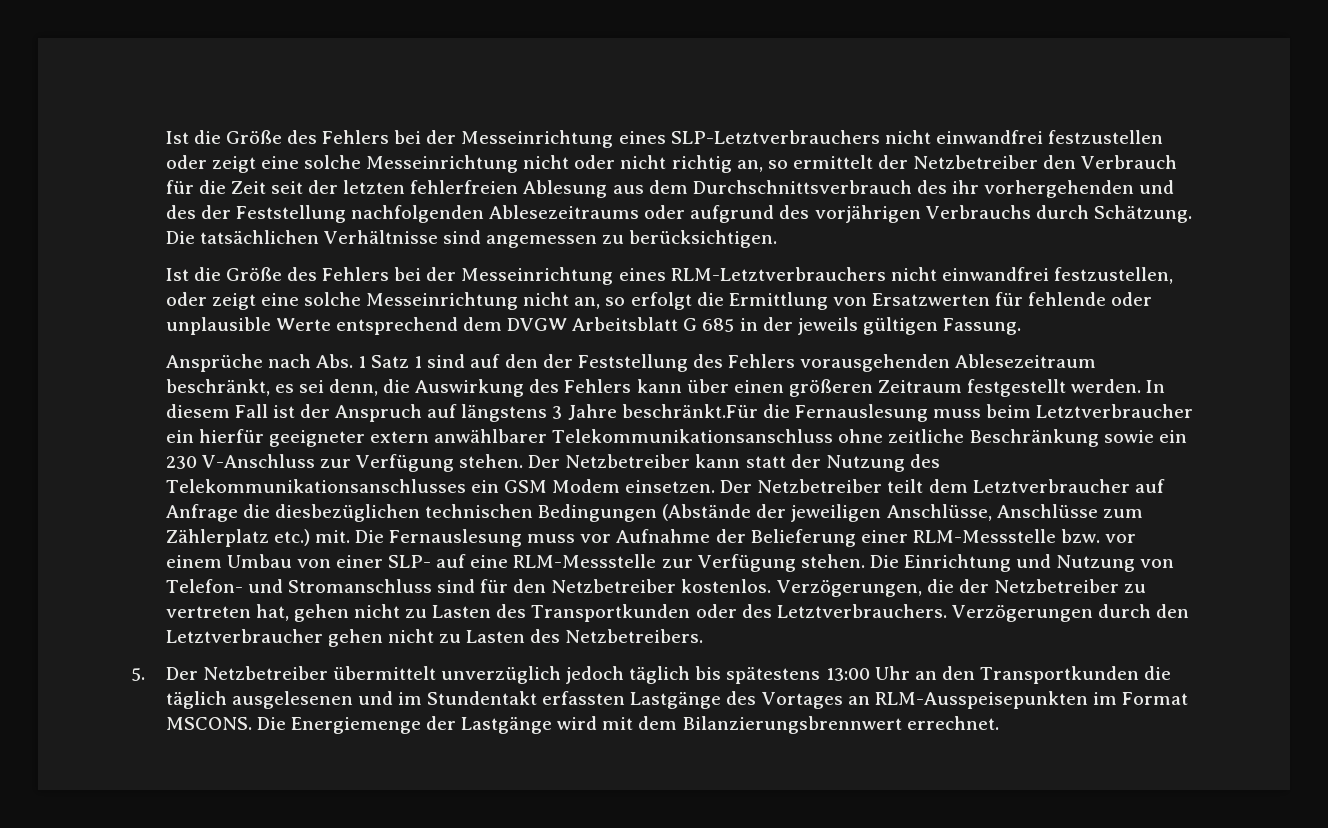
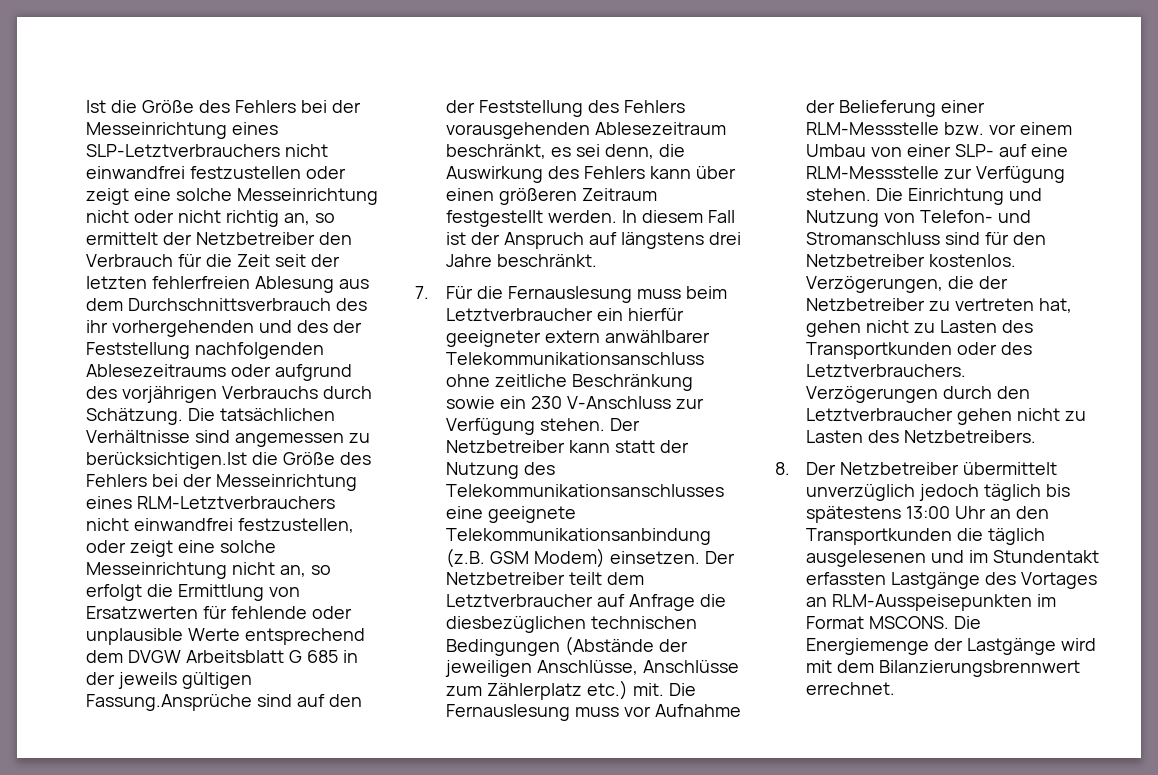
- Die tatsächlichen Verhältnisse sind angemessen zu berücksichtigen.
- Ist die Größe des Fehlers bei der Messeinrichtung eines RLM-Letztverbrauchers nicht einwandfrei festzustellen, oder zeigt eine solche Messeinrichtung nicht an, so erfolgt die Ermittlung von Ersatzwerten für fehlende oder unplausible Werte entsprechend dem DVGW Arbeitsblatt G 685 in der jeweils gültigen Fassung.
- Ansprüche nach Abs. 1 Satz 1 sind auf den der Feststellung des Fehlers vorausgehenden Ablesezeitraum beschränkt, es sei denn, die Auswirkung des Fehlers kann über einen größeren Zeitraum festgestellt werden.
+ Die tatsächlichen Verhältnisse sind angemessen zu berücksichtigen.Ist die Größe des Fehlers bei der Messeinrichtung eines RLM-Letztverbrauchers nicht einwandfrei festzustellen, oder zeigt eine solche Messeinrichtung nicht an, so erfolgt die Ermittlung von Ersatzwerten für fehlende oder unplausible Werte entsprechend dem DVGW Arbeitsblatt G 685 in der jeweils gültigen Fassung.Ansprüche sind auf den der Feststellung des Fehlers vorausgehenden Ablesezeitraum beschränkt, es sei denn, die Auswirkung des Fehlers kann über einen größeren Zeitraum festgestellt werden.
- In diesem Fall ist der Anspruch auf längstens 3 Jahre beschränkt.Für die Fernauslesung muss beim Letztverbraucher ein hierfür geeigneter extern anwählbarer Telekommunikationsanschluss ohne zeitliche Beschränkung sowie ein 230 V-Anschluss zur Verfügung stehen.
+ In diesem Fall ist der Anspruch auf längstens drei Jahre beschränkt.
+ 7. Für die Fernauslesung muss beim Letztverbraucher ein hierfür geeigneter extern anwählbarer Telekommunikationsanschluss ohne zeitliche Beschränkung sowie ein 230 V-Anschluss zur Verfügung stehen.
- Der Netzbetreiber kann statt der Nutzung des Telekommunikationsanschlusses ein GSM Modem einsetzen.
+ Der Netzbetreiber kann statt der Nutzung des Telekommunikationsanschlusses eine geeignete Telekommunikationsanbindung (z.B. GSM Modem) einsetzen.
- 5. Der Netzbetreiber übermittelt unverzüglich jedoch täglich bis spätestens 13:00 Uhr an den Transportkunden die täglich ausgelesenen und im Stundentakt erfassten Lastgänge des Vortages an RLM-Ausspeisepunkten im Format MSCONS.
+ 8. Der Netzbetreiber übermittelt unverzüglich jedoch täglich bis spätestens 13:00 Uhr an den Transportkunden die täglich ausgelesenen und im Stundentakt erfassten Lastgänge des Vortages an RLM-Ausspeisepunkten im Format MSCONS.

